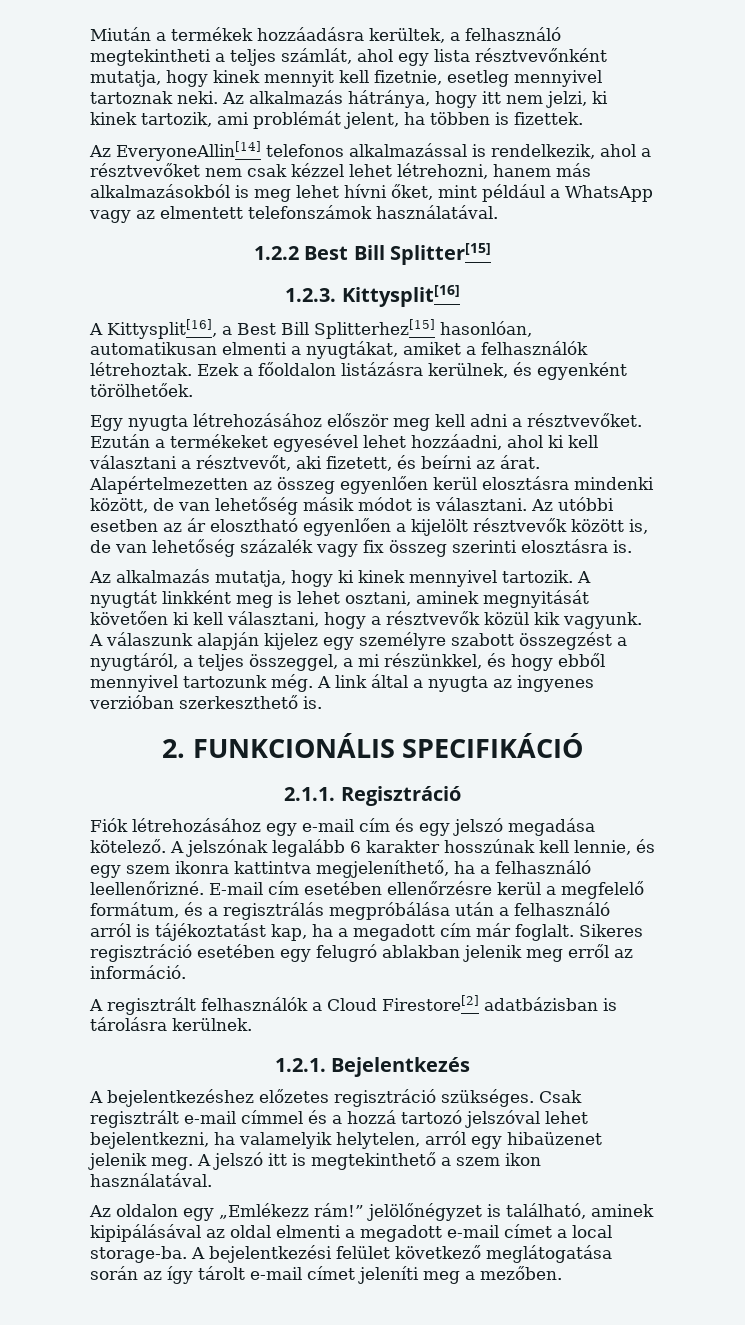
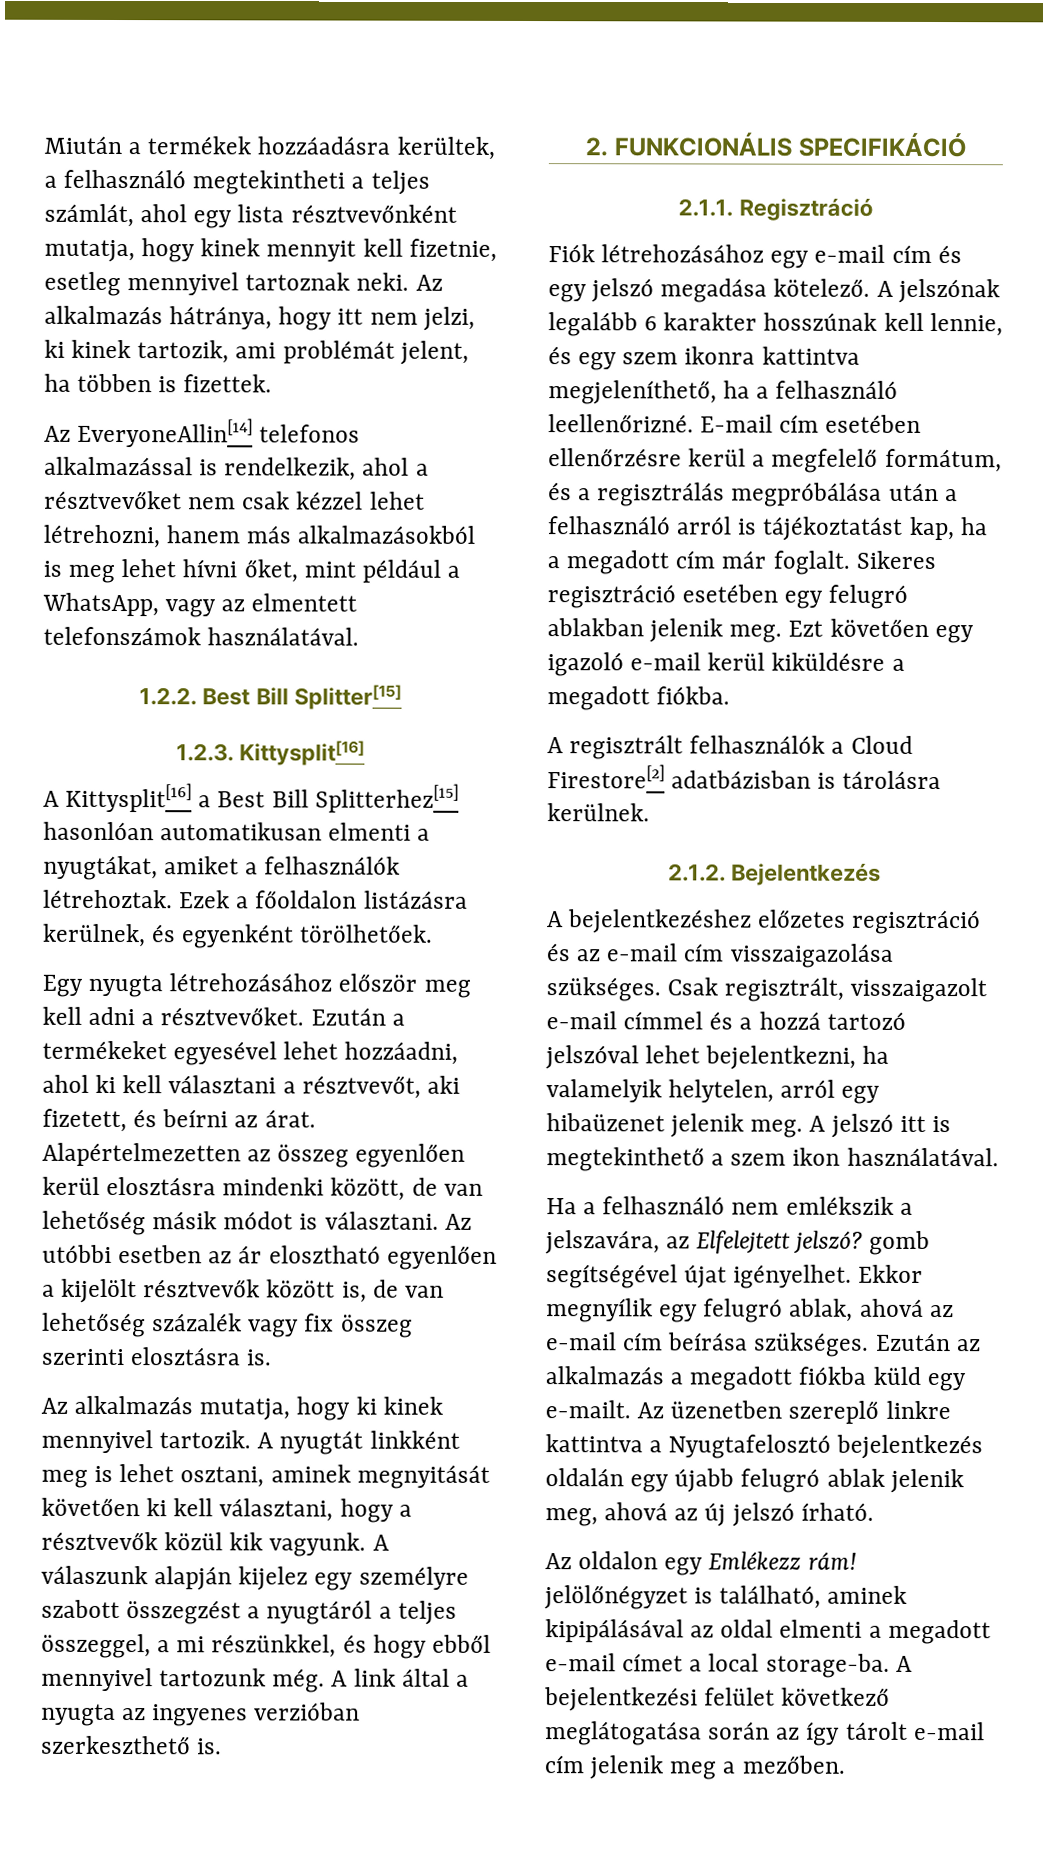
- Az EveryoneAllin[14] telefonos alkalmazással is rendelkezik, ahol a résztvevőket nem csak kézzel lehet létrehozni, hanem más alkalmazásokból is meg lehet hívni őket, mint például a WhatsApp vagy az elmentett telefonszámok használatával.
+ Az EveryoneAllin[14] telefonos alkalmazással is rendelkezik, ahol a résztvevőket nem csak kézzel lehet létrehozni, hanem más alkalmazásokból is meg lehet hívni őket, mint például a WhatsApp, vagy az elmentett telefonszámok használatával.
- 1.2.2 Best Bill Splitter[15]
+ 1.2.2. Best Bill Splitter[15]
- A Kittysplit[16], a Best Bill Splitterhez[15] hasonlóan, automatikusan elmenti a nyugtákat, amiket a felhasználók létrehoztak.
+ A Kittysplit[16] a Best Bill Splitterhez[15] hasonlóan automatikusan elmenti a nyugtákat, amiket a felhasználók létrehoztak.
- A válaszunk alapján kijelez egy személyre szabott összegzést a nyugtáról, a teljes összeggel, a mi részünkkel, és hogy ebből mennyivel tartozunk még.
+ A válaszunk alapján kijelez egy személyre szabott összegzést a nyugtáról a teljes összeggel, a mi részünkkel, és hogy ebből mennyivel tartozunk még.
- Sikeres regisztráció esetében egy felugró ablakban jelenik meg erről az információ.
+ Sikeres regisztráció esetében egy felugró ablakban jelenik meg. Ezt követően egy igazoló e-mail kerül kiküldésre a megadott fiókba.
- 1.2.1. Bejelentkezés
+ 2.1.2. Bejelentkezés
- A bejelentkezéshez előzetes regisztráció szükséges. Csak regisztrált e-mail címmel és a hozzá tartozó jelszóval lehet bejelentkezni, ha valamelyik helytelen, arról egy hibaüzenet jelenik meg.
+ A bejelentkezéshez előzetes regisztráció és az e-mail cím visszaigazolása szükséges. Csak regisztrált, visszaigazolt e-mail címmel és a hozzá tartozó jelszóval lehet bejelentkezni, ha valamelyik helytelen, arról egy hibaüzenet jelenik meg.
+ Ha a felhasználó nem emlékszik a jelszavára, az Elfelejtett jelszó? gomb segítségével újat igényelhet. Ekkor megnyílik egy felugró ablak, ahová az e-mail cím beírása szükséges. Ezután az alkalmazás a megadott fiókba küld egy e-mailt. Az üzenetben szereplő linkre kattintva a Nyugtafelosztó bejelentkezés oldalán egy újabb felugró ablak jelenik meg, ahová az új jelszó írható.
- Az oldalon egy „Emlékezz rám!” jelölőnégyzet is található, aminek kipipálásával az oldal elmenti a megadott e-mail címet a local storage-ba.
+ Az oldalon egy Emlékezz rám! jelölőnégyzet is található, aminek kipipálásával az oldal elmenti a megadott e-mail címet a local storage-ba.
- A bejelentkezési felület következő meglátogatása során az így tárolt e-mail címet jeleníti meg a mezőben.
+ A bejelentkezési felület következő meglátogatása során az így tárolt e-mail cím jelenik meg a mezőben.

